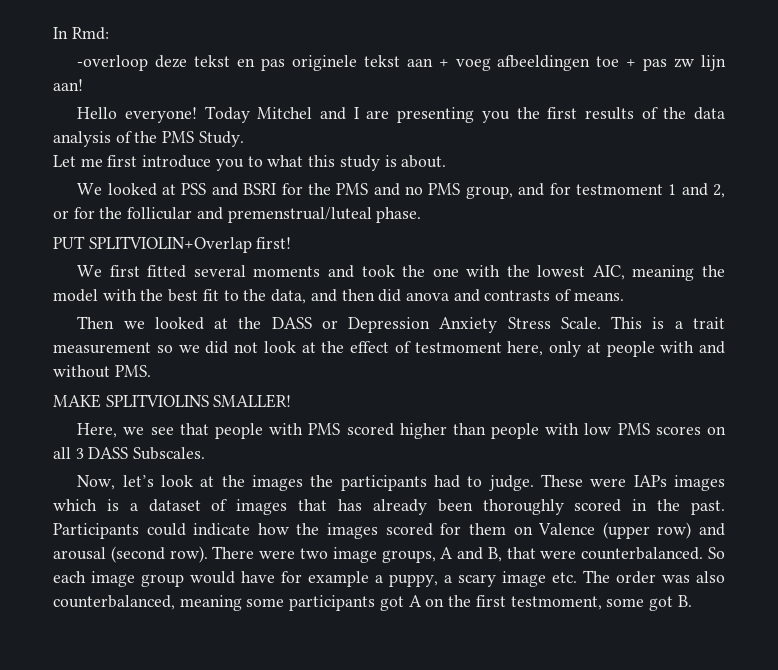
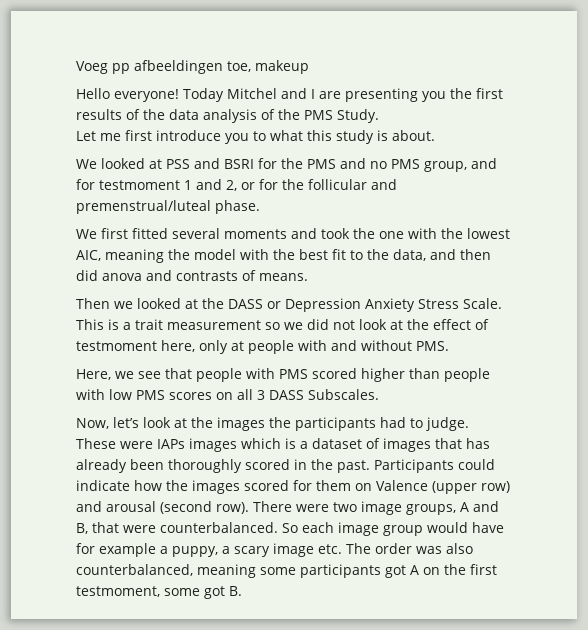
- In Rmd:
- -overloop deze tekst en pas originele tekst aan + voeg afbeeldingen toe + pas zw lijn aan!
+ Voeg pp afbeeldingen toe, makeup
- PUT SPLITVIOLIN+Overlap first!
- MAKE SPLITVIOLINS SMALLER!

